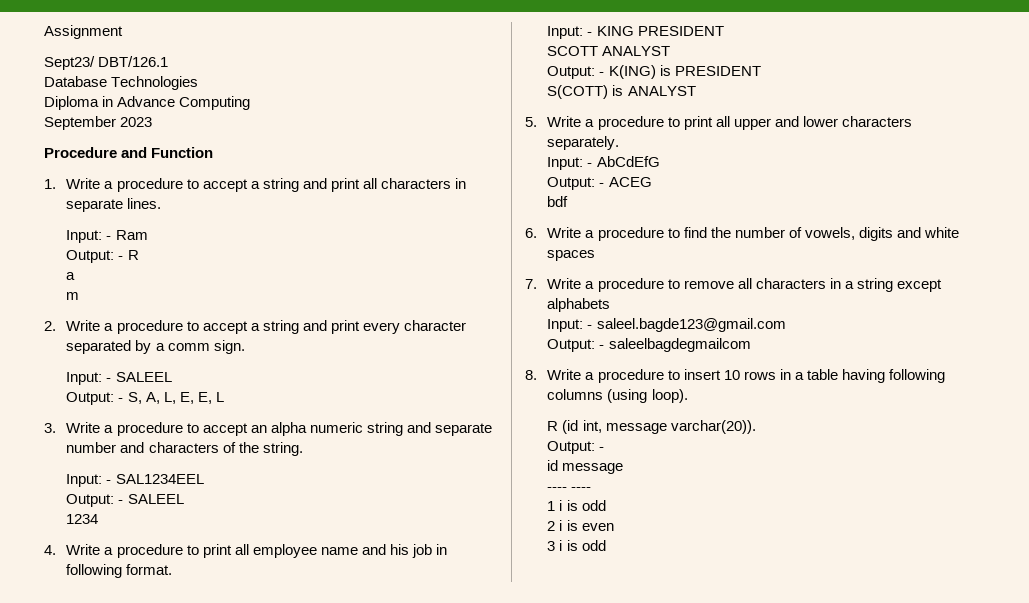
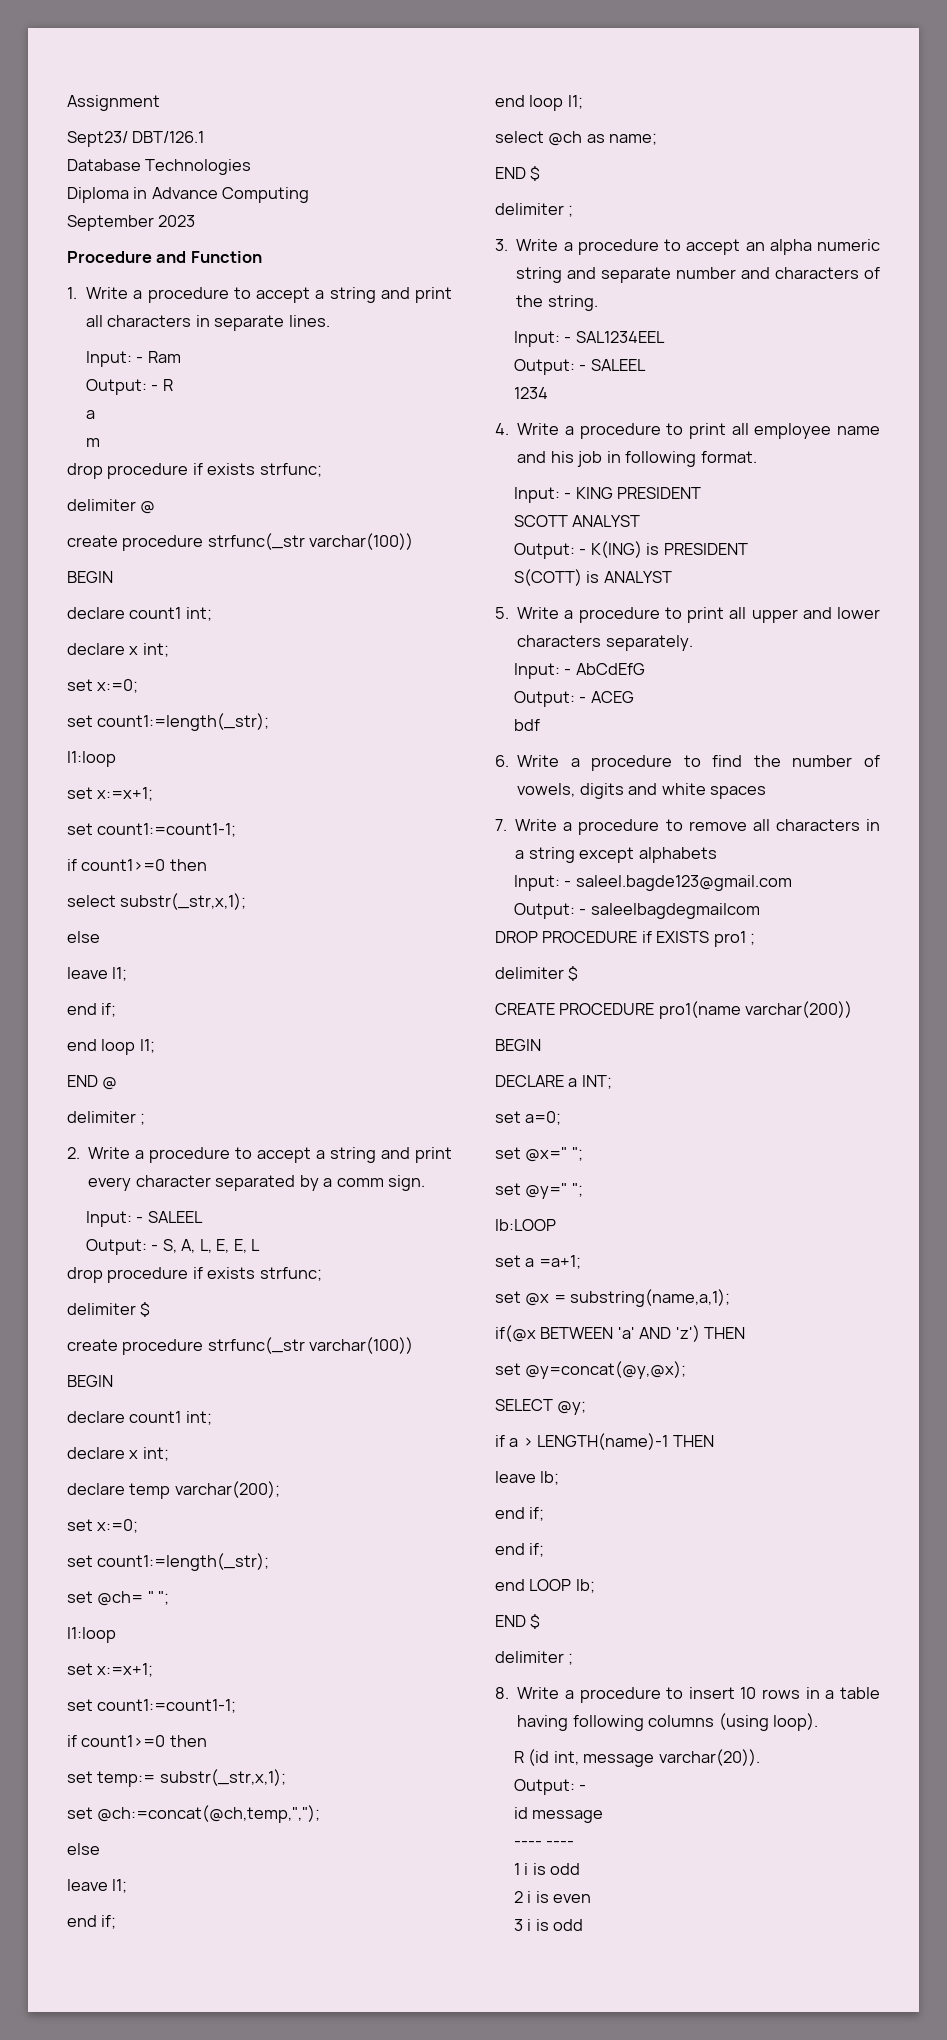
  m
+ drop procedure if exists strfunc;
+ delimiter @
+ create procedure strfunc(_str varchar(100))
+ BEGIN
+ declare count1 int;
+ declare x int;
+ set x:=0;
+ set count1:=length(_str);
+ l1:loop
+ set x:=x+1;
+ set count1:=count1-1;
+ if count1>=0 then
+ select substr(_str,x,1);
+ else
+ leave l1;
+ end if;
+ end loop l1;
+ END @
+ delimiter ;
  Output: - S, A, L, E, E, L
+ drop procedure if exists strfunc;
+ delimiter $
+ create procedure strfunc(_str varchar(100))
+ BEGIN
+ declare count1 int;
+ declare x int;
+ declare temp varchar(200);
+ set x:=0;
+ set count1:=length(_str);
+ set @ch= " ";
+ l1:loop
+ set x:=x+1;
+ set count1:=count1-1;
+ if count1>=0 then
+ set temp:= substr(_str,x,1);
+ set @ch:=concat(@ch,temp,",");
+ else
+ leave l1;
+ end if;
+ end loop l1;
+ select @ch as name;
+ END $
+ delimiter ;
+ DROP PROCEDURE if EXISTS pro1 ;
+ delimiter $
+ CREATE PROCEDURE pro1(name varchar(200))
+ BEGIN
+ DECLARE a INT;
+ set a=0;
+ set @x=" ";
+ set @y=" ";
+ lb:LOOP
+ set a =a+1;
+ set @x = substring(name,a,1);
+ if(@x BETWEEN 'a' AND 'z') THEN
+ set @y=concat(@y,@x);
+ SELECT @y;
+ if a > LENGTH(name)-1 THEN
+ leave lb;
+ end if;
+ end if;
+ end LOOP lb;
+ END $
+ delimiter ;

